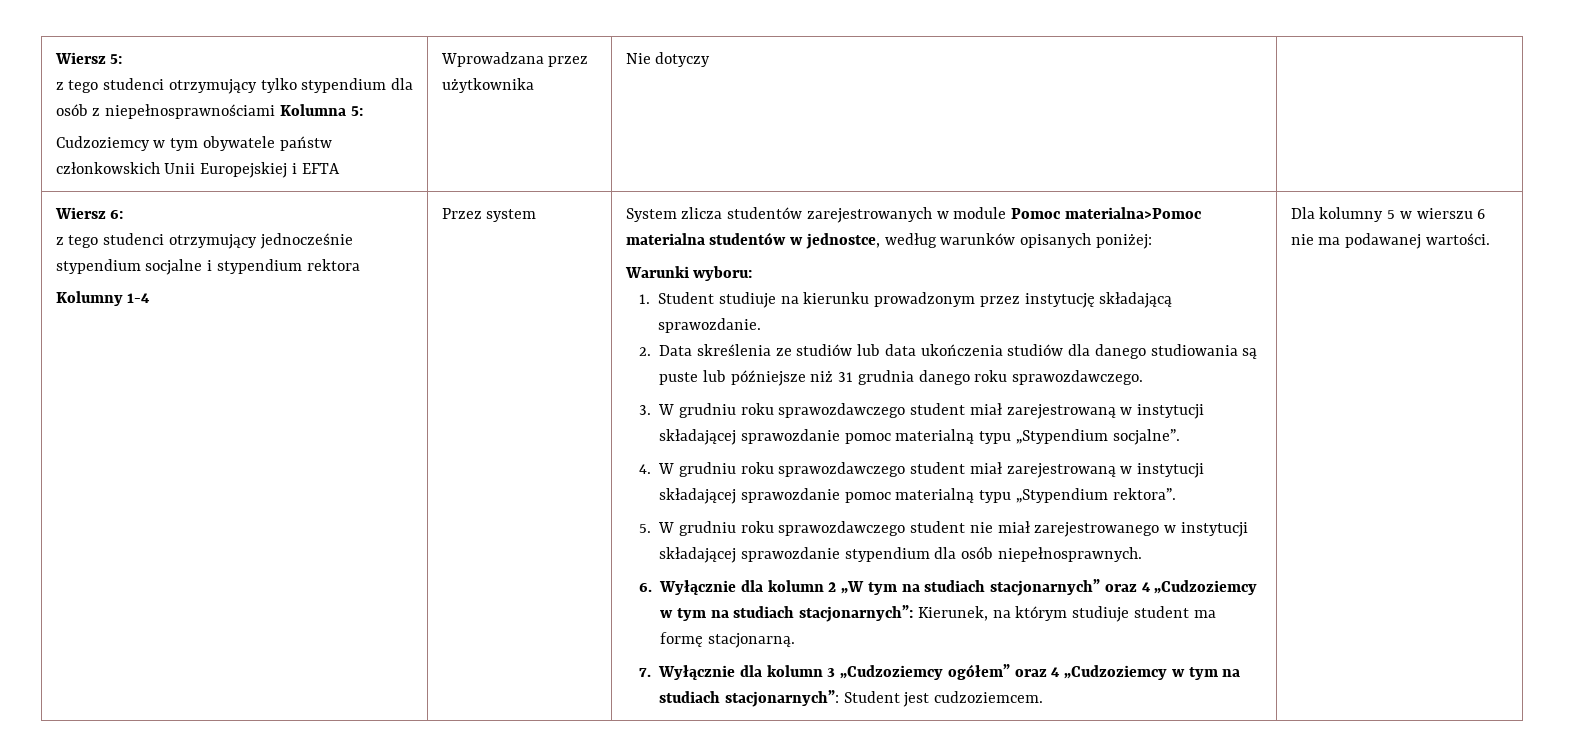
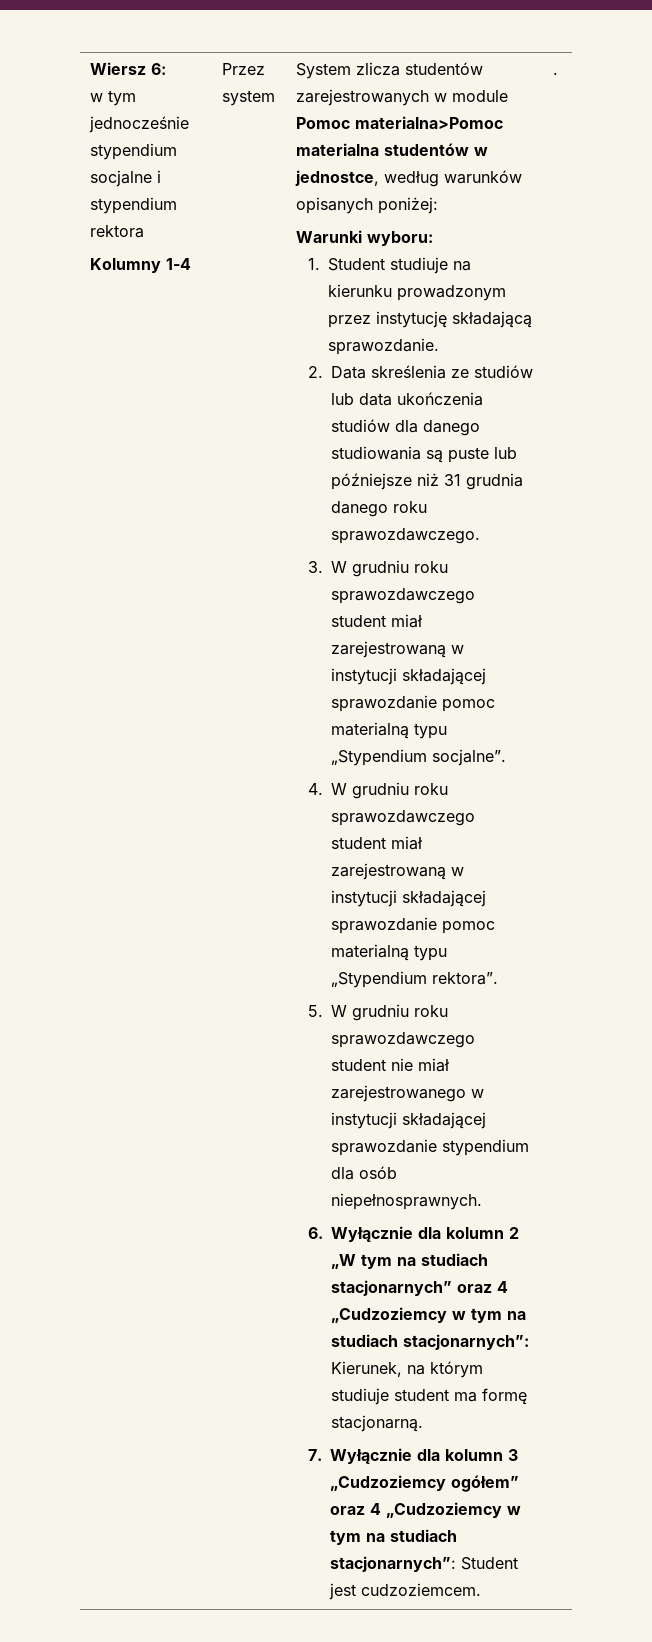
- Wiersz 5:
- z tego studenci otrzymujący tylko stypendium dla osób z niepełnosprawnościami Kolumna 5:
- Cudzoziemcy w tym obywatele państw członkowskich Unii Europejskiej i EFTA | Wprowadzana przez użytkownika | Nie dotyczy |
  Wiersz 6:
- z tego studenci otrzymujący jednocześnie stypendium socjalne i stypendium rektora
+ w tym jednocześnie stypendium socjalne i stypendium rektora
- Dla kolumny 5 w wierszu 6 nie ma podawanej wartości.
+ .

